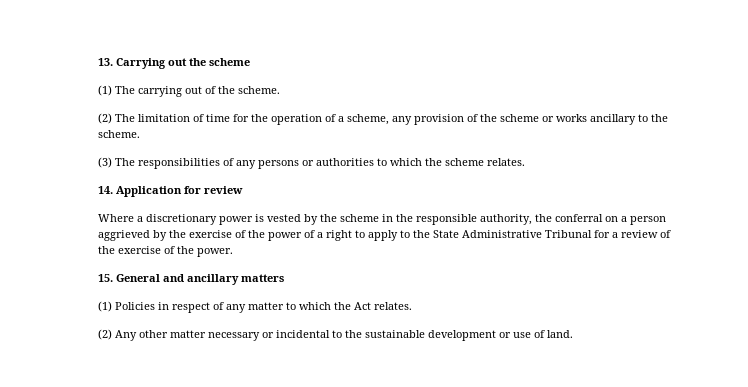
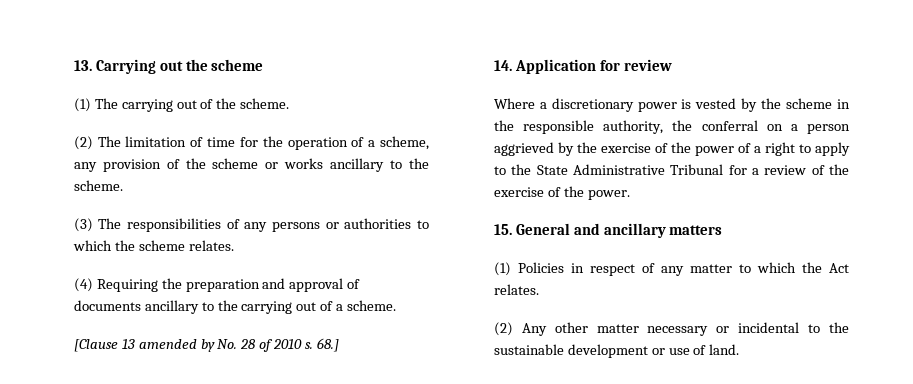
+ (4) Requiring the preparation and approval of documents ancillary to the carrying out of a scheme.
+ [Clause 13 amended by No. 28 of 2010 s. 68.]

